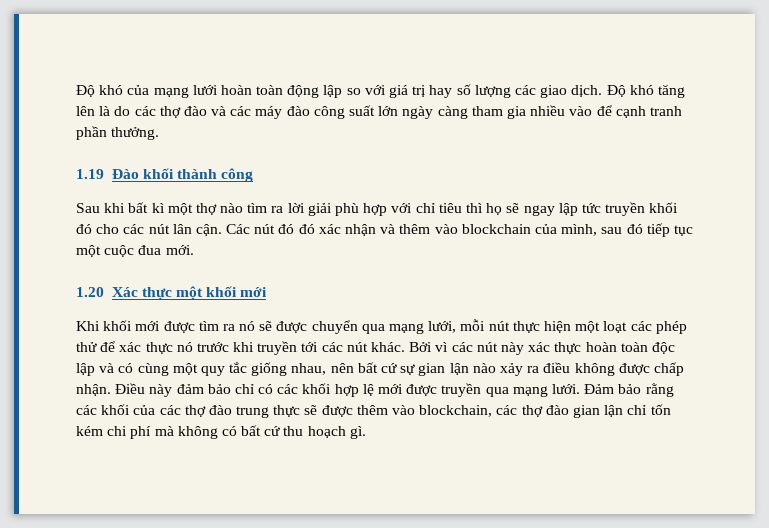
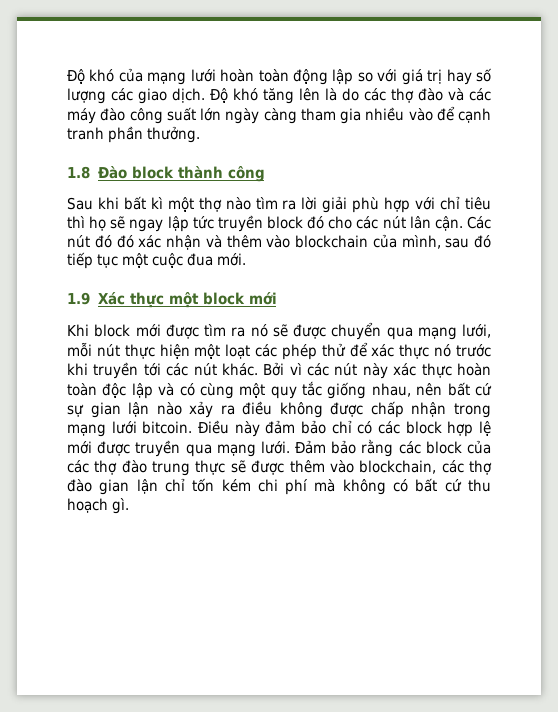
- 1.19 Đào khối thành công
+ 1.8 Đào block thành công
- Sau khi bất kì một thợ nào tìm ra lời giải phù hợp với chỉ tiêu thì họ sẽ ngay lập tức truyền khối đó cho các nút lân cận.
+ Sau khi bất kì một thợ nào tìm ra lời giải phù hợp với chỉ tiêu thì họ sẽ ngay lập tức truyền block đó cho các nút lân cận.
- 1.20 Xác thực một khối mới
+ 1.9 Xác thực một block mới
- Khi khối mới được tìm ra nó sẽ được chuyển qua mạng lưới, mỗi nút thực hiện một loạt các phép thử để xác thực nó trước khi truyền tới các nút khác.
+ Khi block mới được tìm ra nó sẽ được chuyển qua mạng lưới, mỗi nút thực hiện một loạt các phép thử để xác thực nó trước khi truyền tới các nút khác.
- Bởi vì các nút này xác thực hoàn toàn độc lập và có cùng một quy tắc giống nhau, nên bất cứ sự gian lận nào xảy ra điều không được chấp nhận.
+ Bởi vì các nút này xác thực hoàn toàn độc lập và có cùng một quy tắc giống nhau, nên bất cứ sự gian lận nào xảy ra điều không được chấp nhận trong mạng lưới bitcoin.
- Điều này đảm bảo chỉ có các khối hợp lệ mới được truyền qua mạng lưới.
+ Điều này đảm bảo chỉ có các block hợp lệ mới được truyền qua mạng lưới.
- Đảm bảo rằng các khối của các thợ đào trung thực sẽ được thêm vào blockchain, các thợ đào gian lận chỉ tốn kém chi phí mà không có bất cứ thu hoạch gì.
+ Đảm bảo rằng các block của các thợ đào trung thực sẽ được thêm vào blockchain, các thợ đào gian lận chỉ tốn kém chi phí mà không có bất cứ thu hoạch gì.

